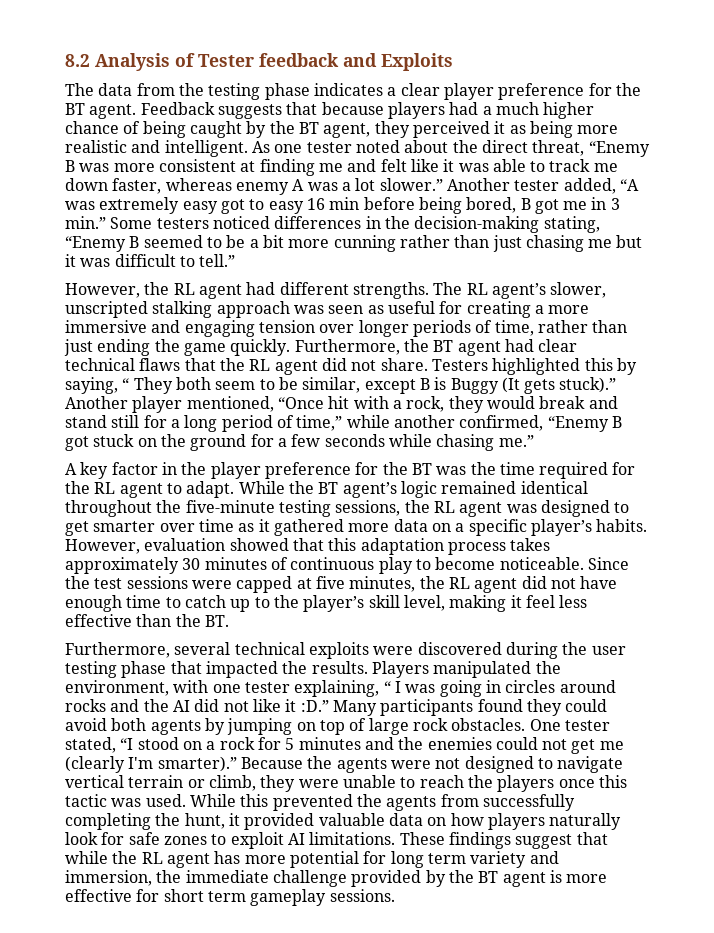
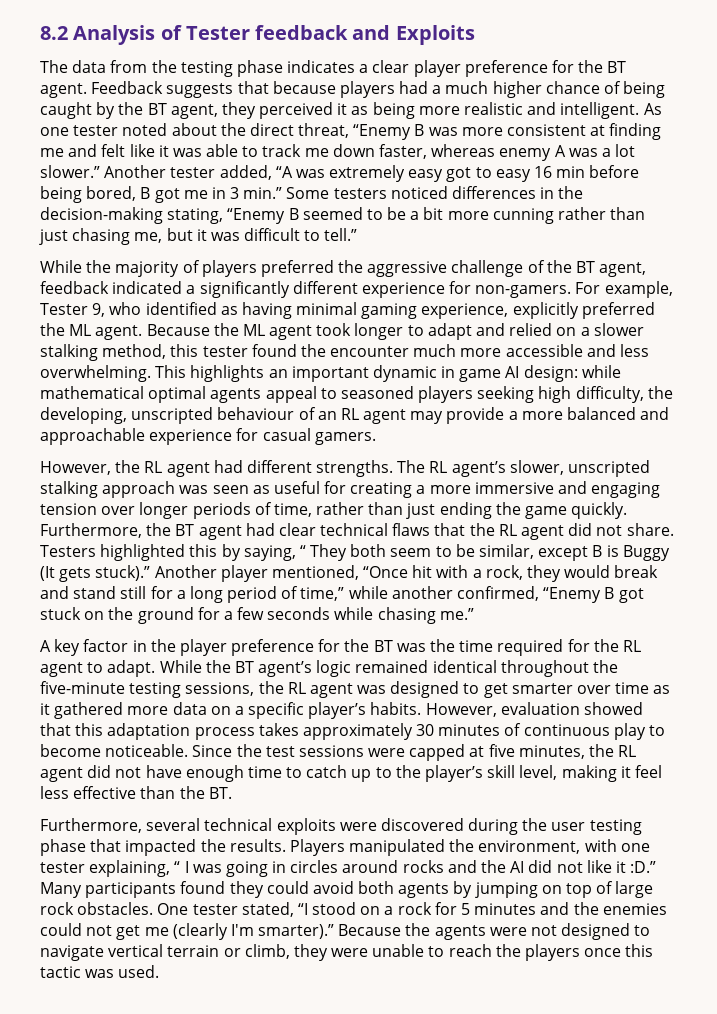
- Another tester added, “A was extremely easy got to easy 16 min before being bored, B got me in 3 min.” Some testers noticed differences in the decision-making stating, “Enemy B seemed to be a bit more cunning rather than just chasing me but it was difficult to tell.”
+ Another tester added, “A was extremely easy got to easy 16 min before being bored, B got me in 3 min.” Some testers noticed differences in the decision-making stating, “Enemy B seemed to be a bit more cunning rather than just chasing me, but it was difficult to tell.”
+ While the majority of players preferred the aggressive challenge of the BT agent, feedback indicated a significantly different experience for non-gamers. For example, Tester 9, who identified as having minimal gaming experience, explicitly preferred the ML agent. Because the ML agent took longer to adapt and relied on a slower stalking method, this tester found the encounter much more accessible and less overwhelming. This highlights an important dynamic in game AI design: while mathematical optimal agents appeal to seasoned players seeking high difficulty, the developing, unscripted behaviour of an RL agent may provide a more balanced and approachable experience for casual gamers.
- While this prevented the agents from successfully completing the hunt, it provided valuable data on how players naturally look for safe zones to exploit AI limitations. These findings suggest that while the RL agent has more potential for long term variety and immersion, the immediate challenge provided by the BT agent is more effective for short term gameplay sessions.

